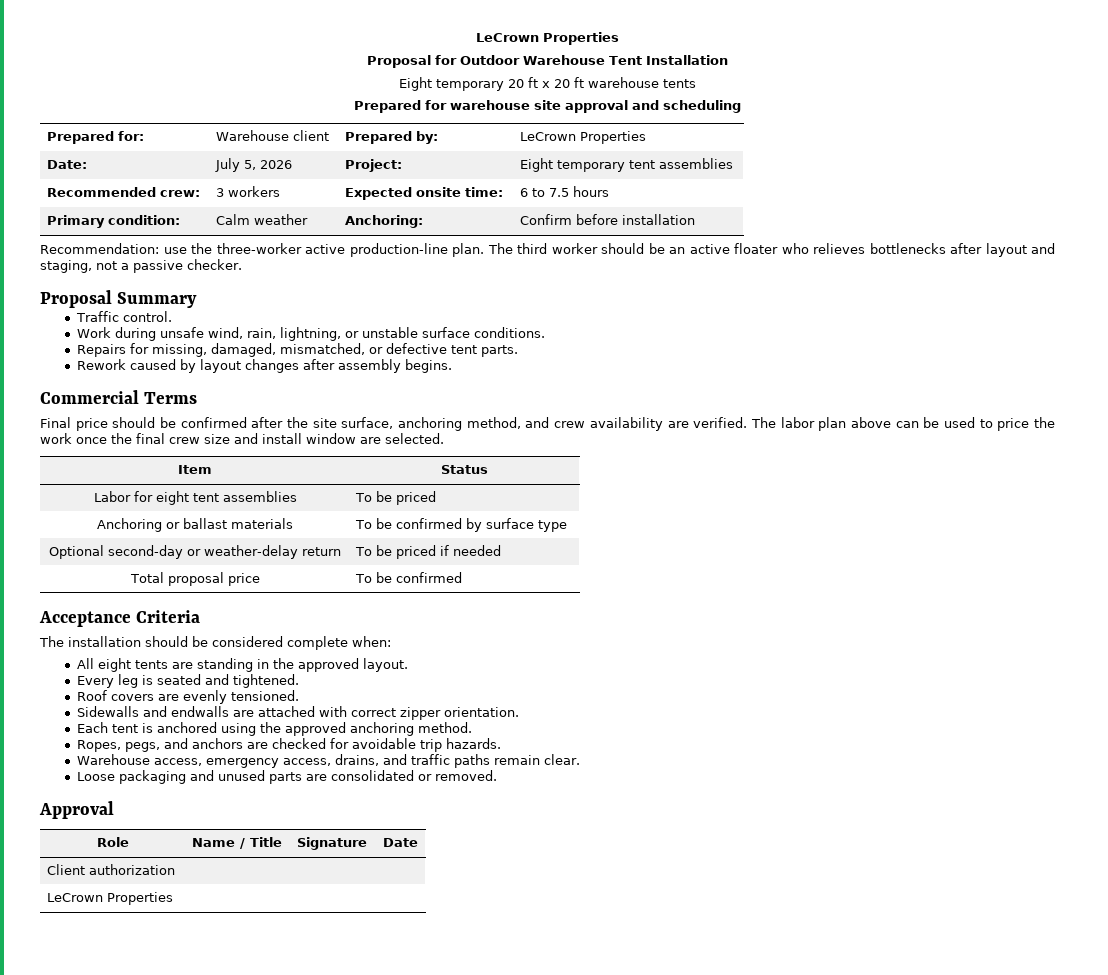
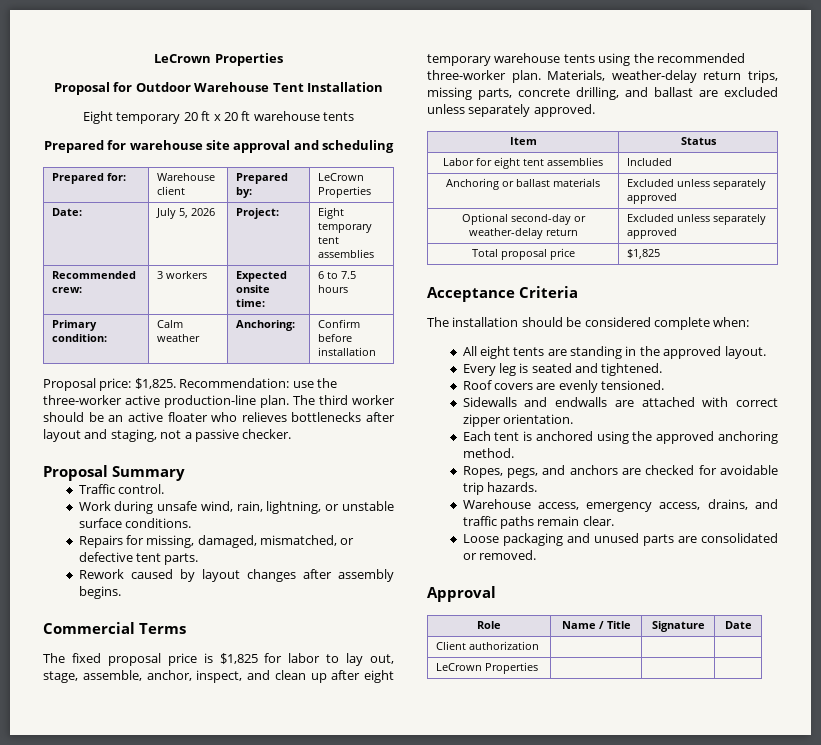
+ Proposal price: $1,825.
- Final price should be confirmed after the site surface, anchoring method, and crew availability are verified. The labor plan above can be used to price the work once the final crew size and install window are selected.
+ The fixed proposal price is $1,825 for labor to lay out, stage, assemble, anchor, inspect, and clean up after eight temporary warehouse tents using the recommended three-worker plan. Materials, weather-delay return trips, missing parts, concrete drilling, and ballast are excluded unless separately approved.
- Labor for eight tent assemblies | To be priced
+ Labor for eight tent assemblies | Included
- Anchoring or ballast materials | To be confirmed by surface type
+ Anchoring or ballast materials | Excluded unless separately approved
- Optional second-day or weather-delay return | To be priced if needed
+ Optional second-day or weather-delay return | Excluded unless separately approved
- Total proposal price | To be confirmed
+ Total proposal price | $1,825

